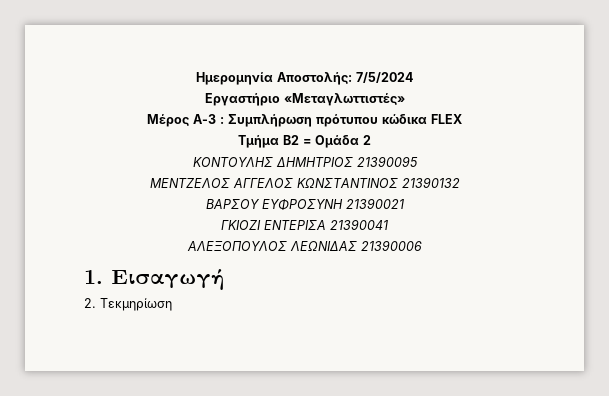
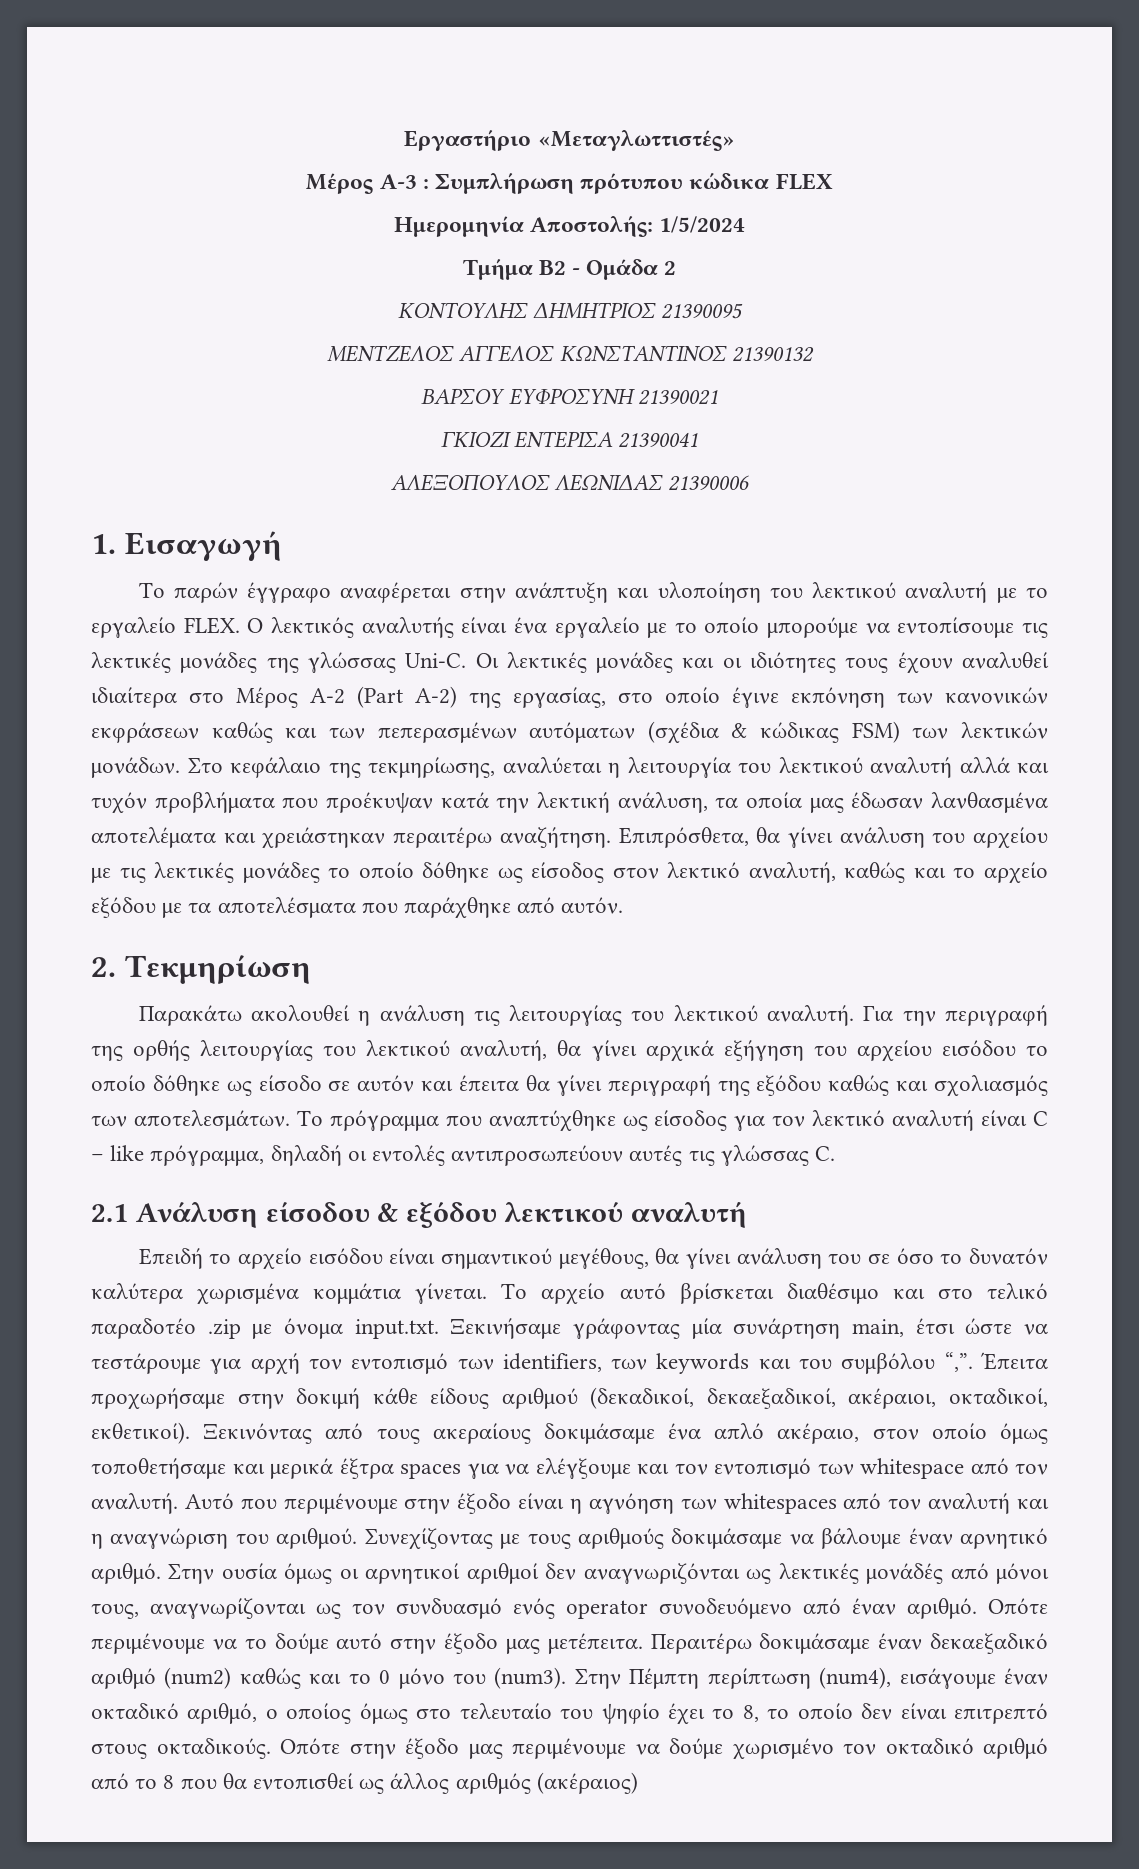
- Ημερομηνία Αποστολής: 7/5/2024
+ Ημερομηνία Αποστολής: 1/5/2024
- Τμήμα Β2 = Ομάδα 2
+ Τμήμα Β2 - Ομάδα 2
+ Το παρών έγγραφο αναφέρεται στην ανάπτυξη και υλοποίηση του λεκτικού αναλυτή με το εργαλείο FLEX. Ο λεκτικός αναλυτής είναι ένα εργαλείο με το οποίο μπορούμε να εντοπίσουμε τις λεκτικές μονάδες της γλώσσας Uni-C. Οι λεκτικές μονάδες και οι ιδιότητες τους έχουν αναλυθεί ιδιαίτερα στο Μέρος Α-2 (Part A-2) της εργασίας, στο οποίο έγινε εκπόνηση των κανονικών εκφράσεων καθώς και των πεπερασμένων αυτόματων (σχέδια & κώδικας FSM) των λεκτικών μονάδων. Στο κεφάλαιο της τεκμηρίωσης, αναλύεται η λειτουργία του λεκτικού αναλυτή αλλά και τυχόν προβλήματα που προέκυψαν κατά την λεκτική ανάλυση, τα οποία μας έδωσαν λανθασμένα αποτελέματα και χρειάστηκαν περαιτέρω αναζήτηση. Επιπρόσθετα, θα γίνει ανάλυση του αρχείου με τις λεκτικές μονάδες το οποίο δόθηκε ως είσοδος στον λεκτικό αναλυτή, καθώς και το αρχείο εξόδου με τα αποτελέσματα που παράχθηκε από αυτόν.
  2. Τεκμηρίωση
+ Παρακάτω ακολουθεί η ανάλυση τις λειτουργίας του λεκτικού αναλυτή. Για την περιγραφή της ορθής λειτουργίας του λεκτικού αναλυτή, θα γίνει αρχικά εξήγηση του αρχείου εισόδου το οποίο δόθηκε ως είσοδο σε αυτόν και έπειτα θα γίνει περιγραφή της εξόδου καθώς και σχολιασμός των αποτελεσμάτων. Το πρόγραμμα που αναπτύχθηκε ως είσοδος για τον λεκτικό αναλυτή είναι C – like πρόγραμμα, δηλαδή οι εντολές αντιπροσωπεύουν αυτές τις γλώσσας C.
+ 2.1 Ανάλυση είσοδου & εξόδου λεκτικού αναλυτή
+ Επειδή το αρχείο εισόδου είναι σημαντικού μεγέθους, θα γίνει ανάλυση του σε όσο το δυνατόν καλύτερα χωρισμένα κομμάτια γίνεται. Το αρχείο αυτό βρίσκεται διαθέσιμο και στο τελικό παραδοτέο .zip με όνομα input.txt. Ξεκινήσαμε γράφοντας μία συνάρτηση main, έτσι ώστε να τεστάρουμε για αρχή τον εντοπισμό των identifiers, των keywords και του συμβόλου “,”. Έπειτα προχωρήσαμε στην δοκιμή κάθε είδους αριθμού (δεκαδικοί, δεκαεξαδικοί, ακέραιοι, οκταδικοί, εκθετικοί). Ξεκινόντας από τους ακεραίους δοκιμάσαμε ένα απλό ακέραιο, στον οποίο όμως τοποθετήσαμε και μερικά έξτρα spaces για να ελέγξουμε και τον εντοπισμό των whitespace από τον αναλυτή. Αυτό που περιμένουμε στην έξοδο είναι η αγνόηση των whitespaces από τον αναλυτή και η αναγνώριση του αριθμού. Συνεχίζοντας με τους αριθμούς δοκιμάσαμε να βάλουμε έναν αρνητικό αριθμό. Στην ουσία όμως οι αρνητικοί αριθμοί δεν αναγνωριζόνται ως λεκτικές μονάδές από μόνοι τους, αναγνωρίζονται ως τον συνδυασμό ενός operator συνοδευόμενο από έναν αριθμό. Οπότε περιμένουμε να το δούμε αυτό στην έξοδο μας μετέπειτα. Περαιτέρω δοκιμάσαμε έναν δεκαεξαδικό αριθμό (num2) καθώς και το 0 μόνο του (num3). Στην Πέμπτη περίπτωση (num4), εισάγουμε έναν οκταδικό αριθμό, ο οποίος όμως στο τελευταίο του ψηφίο έχει το 8, το οποίο δεν είναι επιτρεπτό στους οκταδικούς. Οπότε στην έξοδο μας περιμένουμε να δούμε χωρισμένο τον οκταδικό αριθμό από το 8 που θα εντοπισθεί ως άλλος αριθμός (ακέραιος)

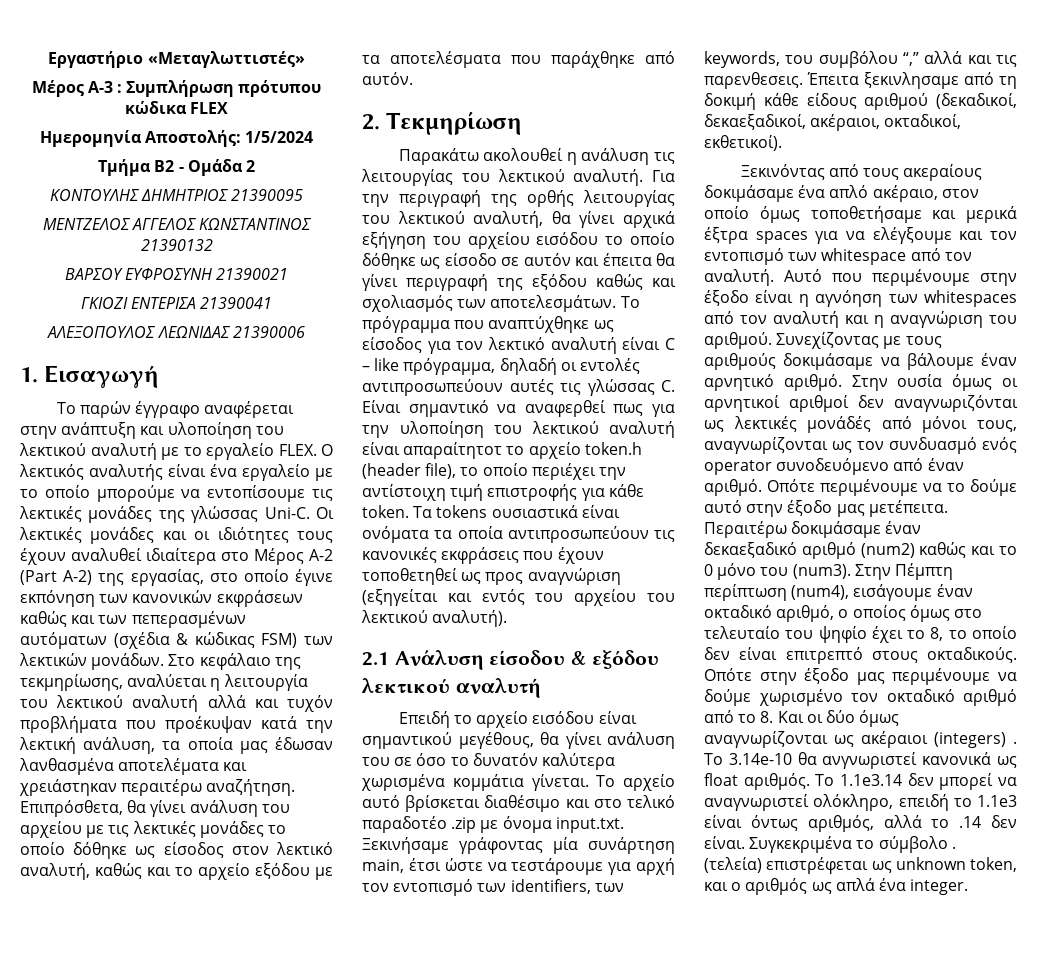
- Το πρόγραμμα που αναπτύχθηκε ως είσοδος για τον λεκτικό αναλυτή είναι C – like πρόγραμμα, δηλαδή οι εντολές αντιπροσωπεύουν αυτές τις γλώσσας C.
+ Το πρόγραμμα που αναπτύχθηκε ως είσοδος για τον λεκτικό αναλυτή είναι C – like πρόγραμμα, δηλαδή οι εντολές αντιπροσωπεύουν αυτές τις γλώσσας C. Είναι σημαντικό να αναφερθεί πως για την υλοποίηση του λεκτικού αναλυτή είναι απαραίτητοτ το αρχείο token.h (header file), το οποίο περιέχει την αντίστοιχη τιμή επιστροφής για κάθε token. Τα tokens ουσιαστικά είναι ονόματα τα οποία αντιπροσωπεύουν τις κανονικές εκφράσεις που έχουν τοποθετηθεί ως προς αναγνώριση (εξηγείται και εντός του αρχείου του λεκτικού αναλυτή).
- Το αρχείο αυτό βρίσκεται διαθέσιμο και στο τελικό παραδοτέο .zip με όνομα input.txt. Ξεκινήσαμε γράφοντας μία συνάρτηση main, έτσι ώστε να τεστάρουμε για αρχή τον εντοπισμό των identifiers, των keywords και του συμβόλου “,”. Έπειτα προχωρήσαμε στην δοκιμή κάθε είδους αριθμού (δεκαδικοί, δεκαεξαδικοί, ακέραιοι, οκταδικοί, εκθετικοί). Ξεκινόντας από τους ακεραίους δοκιμάσαμε ένα απλό ακέραιο, στον οποίο όμως τοποθετήσαμε και μερικά έξτρα spaces για να ελέγξουμε και τον εντοπισμό των whitespace από τον αναλυτή.
+ Το αρχείο αυτό βρίσκεται διαθέσιμο και στο τελικό παραδοτέο .zip με όνομα input.txt. Ξεκινήσαμε γράφοντας μία συνάρτηση main, έτσι ώστε να τεστάρουμε για αρχή τον εντοπισμό των identifiers, των keywords, του συμβόλου “,” αλλά και τις παρενθεσεις. Έπειτα ξεκινλησαμε από τη δοκιμή κάθε είδους αριθμού (δεκαδικοί, δεκαεξαδικοί, ακέραιοι, οκταδικοί, εκθετικοί).
+ Ξεκινόντας από τους ακεραίους δοκιμάσαμε ένα απλό ακέραιο, στον οποίο όμως τοποθετήσαμε και μερικά έξτρα spaces για να ελέγξουμε και τον εντοπισμό των whitespace από τον αναλυτή.
- Οπότε στην έξοδο μας περιμένουμε να δούμε χωρισμένο τον οκταδικό αριθμό από το 8 που θα εντοπισθεί ως άλλος αριθμός (ακέραιος)
+ Οπότε στην έξοδο μας περιμένουμε να δούμε χωρισμένο τον οκταδικό αριθμό από το 8. Και οι δύο όμως αναγνωρίζονται ως ακέραιοι (integers) . Το 3.14e-10 θα ανγνωριστεί κανονικά ως float αριθμός. Το 1.1e3.14 δεν μπορεί να αναγνωριστεί ολόκληρο, επειδή το 1.1e3 είναι όντως αριθμός, αλλά το .14 δεν είναι. Συγκεκριμένα το σύμβολο . (τελεία) επιστρέφεται ως unknown token, και ο αριθμός ως απλά ένα integer.

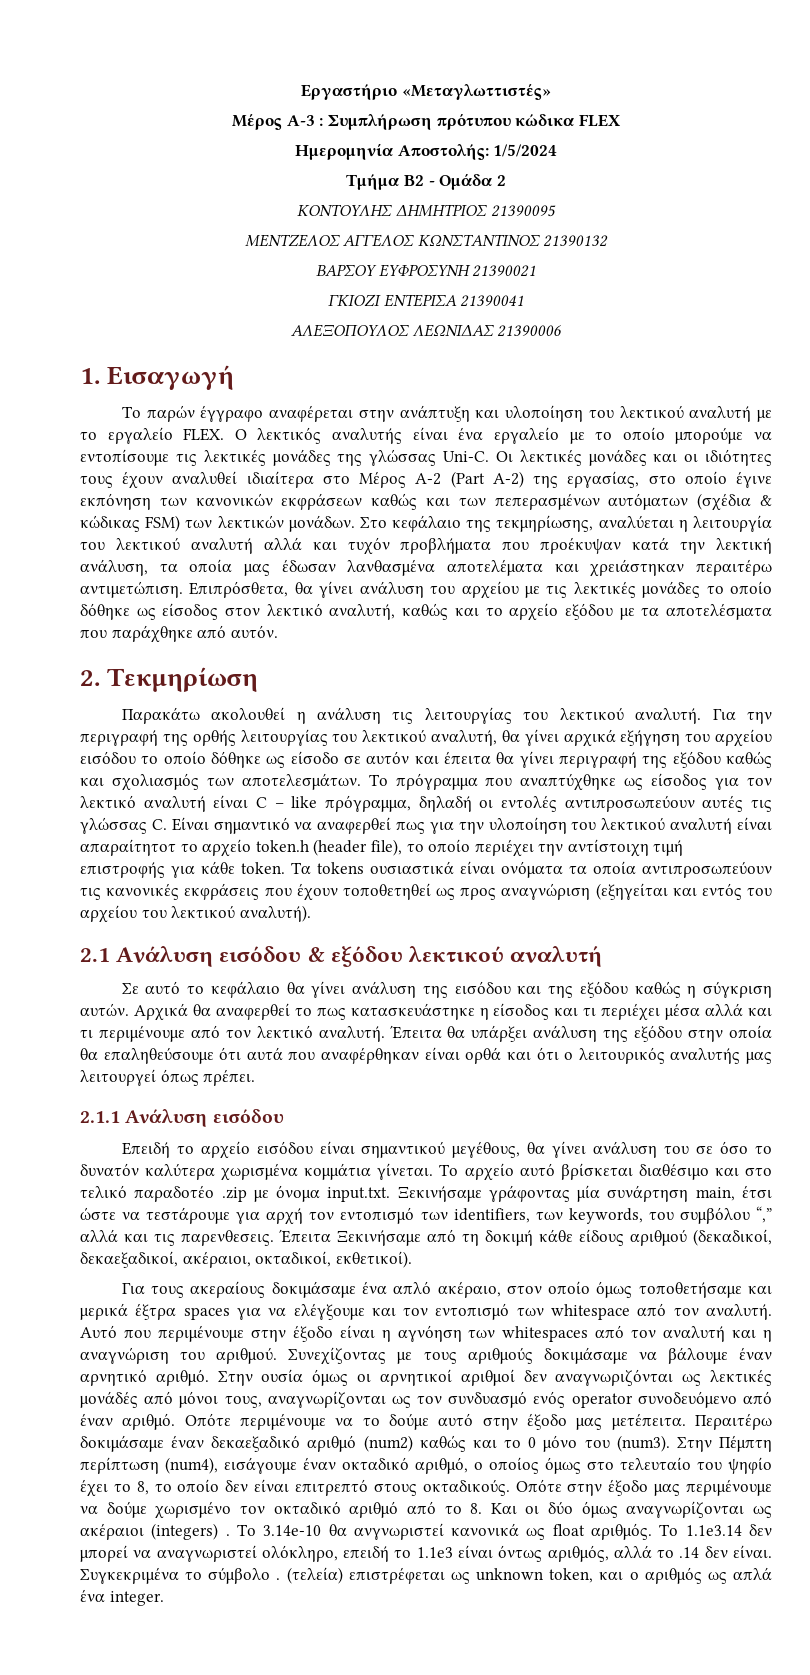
- Στο κεφάλαιο της τεκμηρίωσης, αναλύεται η λειτουργία του λεκτικού αναλυτή αλλά και τυχόν προβλήματα που προέκυψαν κατά την λεκτική ανάλυση, τα οποία μας έδωσαν λανθασμένα αποτελέματα και χρειάστηκαν περαιτέρω αναζήτηση.
+ Στο κεφάλαιο της τεκμηρίωσης, αναλύεται η λειτουργία του λεκτικού αναλυτή αλλά και τυχόν προβλήματα που προέκυψαν κατά την λεκτική ανάλυση, τα οποία μας έδωσαν λανθασμένα αποτελέματα και χρειάστηκαν περαιτέρω αντιμετώπιση.
- 2.1 Ανάλυση είσοδου & εξόδου λεκτικού αναλυτή
+ 2.1 Ανάλυση εισόδου & εξόδου λεκτικού αναλυτή
+ Σε αυτό το κεφάλαιο θα γίνει ανάλυση της εισόδου και της εξόδου καθώς η σύγκριση αυτών. Αρχικά θα αναφερθεί το πως κατασκευάστηκε η είσοδος και τι περιέχει μέσα αλλά και τι περιμένουμε από τον λεκτικό αναλυτή. Έπειτα θα υπάρξει ανάλυση της εξόδου στην οποία θα επαληθεύσουμε ότι αυτά που αναφέρθηκαν είναι ορθά και ότι ο λειτουρικός αναλυτής μας λειτουργεί όπως πρέπει.
+ 2.1.1 Ανάλυση εισόδου
- Έπειτα ξεκινλησαμε από τη δοκιμή κάθε είδους αριθμού (δεκαδικοί, δεκαεξαδικοί, ακέραιοι, οκταδικοί, εκθετικοί).
+ Έπειτα Ξεκινήσαμε από τη δοκιμή κάθε είδους αριθμού (δεκαδικοί, δεκαεξαδικοί, ακέραιοι, οκταδικοί, εκθετικοί).
- Ξεκινόντας από τους ακεραίους δοκιμάσαμε ένα απλό ακέραιο, στον οποίο όμως τοποθετήσαμε και μερικά έξτρα spaces για να ελέγξουμε και τον εντοπισμό των whitespace από τον αναλυτή.
+ Για τους ακεραίους δοκιμάσαμε ένα απλό ακέραιο, στον οποίο όμως τοποθετήσαμε και μερικά έξτρα spaces για να ελέγξουμε και τον εντοπισμό των whitespace από τον αναλυτή.

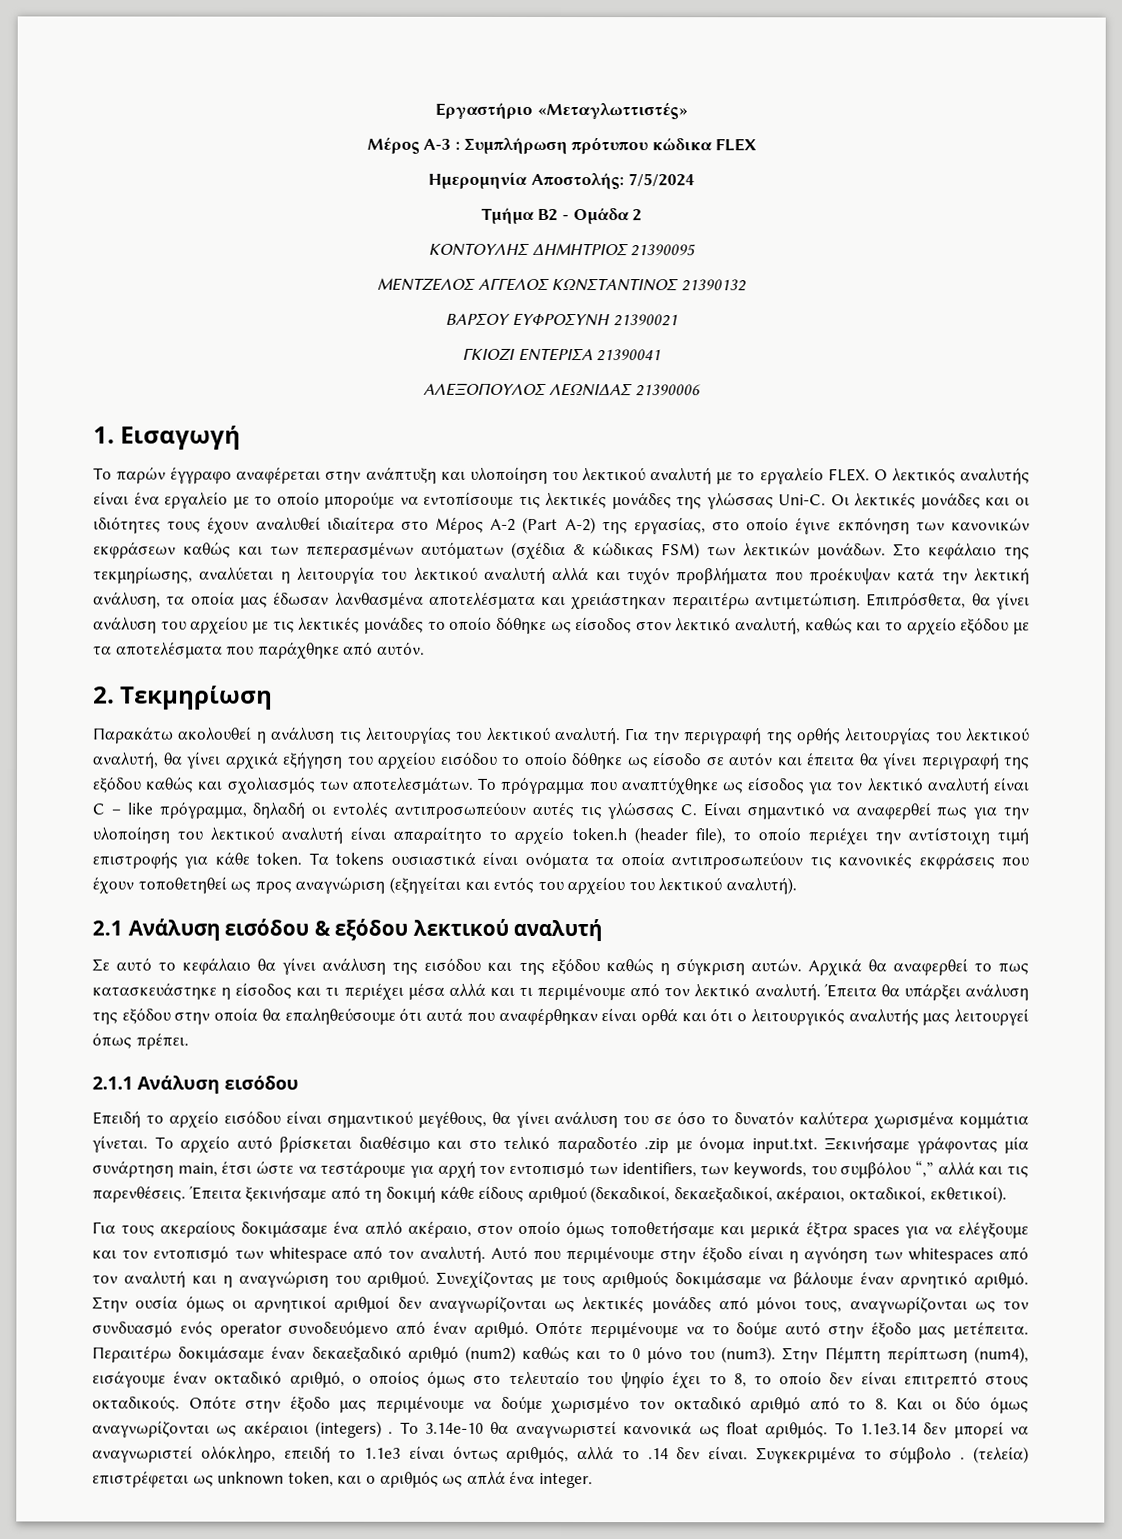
- Ημερομηνία Αποστολής: 1/5/2024
+ Ημερομηνία Αποστολής: 7/5/2024
- Στο κεφάλαιο της τεκμηρίωσης, αναλύεται η λειτουργία του λεκτικού αναλυτή αλλά και τυχόν προβλήματα που προέκυψαν κατά την λεκτική ανάλυση, τα οποία μας έδωσαν λανθασμένα αποτελέματα και χρειάστηκαν περαιτέρω αντιμετώπιση.
+ Στο κεφάλαιο της τεκμηρίωσης, αναλύεται η λειτουργία του λεκτικού αναλυτή αλλά και τυχόν προβλήματα που προέκυψαν κατά την λεκτική ανάλυση, τα οποία μας έδωσαν λανθασμένα αποτελέσματα και χρειάστηκαν περαιτέρω αντιμετώπιση.
- Το πρόγραμμα που αναπτύχθηκε ως είσοδος για τον λεκτικό αναλυτή είναι C – like πρόγραμμα, δηλαδή οι εντολές αντιπροσωπεύουν αυτές τις γλώσσας C. Είναι σημαντικό να αναφερθεί πως για την υλοποίηση του λεκτικού αναλυτή είναι απαραίτητοτ το αρχείο token.h (header file), το οποίο περιέχει την αντίστοιχη τιμή επιστροφής για κάθε token.
+ Το πρόγραμμα που αναπτύχθηκε ως είσοδος για τον λεκτικό αναλυτή είναι C – like πρόγραμμα, δηλαδή οι εντολές αντιπροσωπεύουν αυτές τις γλώσσας C. Είναι σημαντικό να αναφερθεί πως για την υλοποίηση του λεκτικού αναλυτή είναι απαραίτητο το αρχείο token.h (header file), το οποίο περιέχει την αντίστοιχη τιμή επιστροφής για κάθε token.
- Έπειτα θα υπάρξει ανάλυση της εξόδου στην οποία θα επαληθεύσουμε ότι αυτά που αναφέρθηκαν είναι ορθά και ότι ο λειτουρικός αναλυτής μας λειτουργεί όπως πρέπει.
+ Έπειτα θα υπάρξει ανάλυση της εξόδου στην οποία θα επαληθεύσουμε ότι αυτά που αναφέρθηκαν είναι ορθά και ότι ο λειτουργικός αναλυτής μας λειτουργεί όπως πρέπει.
- Το αρχείο αυτό βρίσκεται διαθέσιμο και στο τελικό παραδοτέο .zip με όνομα input.txt. Ξεκινήσαμε γράφοντας μία συνάρτηση main, έτσι ώστε να τεστάρουμε για αρχή τον εντοπισμό των identifiers, των keywords, του συμβόλου “,” αλλά και τις παρενθεσεις. Έπειτα Ξεκινήσαμε από τη δοκιμή κάθε είδους αριθμού (δεκαδικοί, δεκαεξαδικοί, ακέραιοι, οκταδικοί, εκθετικοί).
+ Το αρχείο αυτό βρίσκεται διαθέσιμο και στο τελικό παραδοτέο .zip με όνομα input.txt. Ξεκινήσαμε γράφοντας μία συνάρτηση main, έτσι ώστε να τεστάρουμε για αρχή τον εντοπισμό των identifiers, των keywords, του συμβόλου “,” αλλά και τις παρενθέσεις. Έπειτα ξεκινήσαμε από τη δοκιμή κάθε είδους αριθμού (δεκαδικοί, δεκαεξαδικοί, ακέραιοι, οκταδικοί, εκθετικοί).
- Στην ουσία όμως οι αρνητικοί αριθμοί δεν αναγνωριζόνται ως λεκτικές μονάδές από μόνοι τους, αναγνωρίζονται ως τον συνδυασμό ενός operator συνοδευόμενο από έναν αριθμό.
+ Στην ουσία όμως οι αρνητικοί αριθμοί δεν αναγνωρίζονται ως λεκτικές μονάδες από μόνοι τους, αναγνωρίζονται ως τον συνδυασμό ενός operator συνοδευόμενο από έναν αριθμό.
- Το 3.14e-10 θα ανγνωριστεί κανονικά ως float αριθμός.
+ Το 3.14e-10 θα αναγνωριστεί κανονικά ως float αριθμός.

